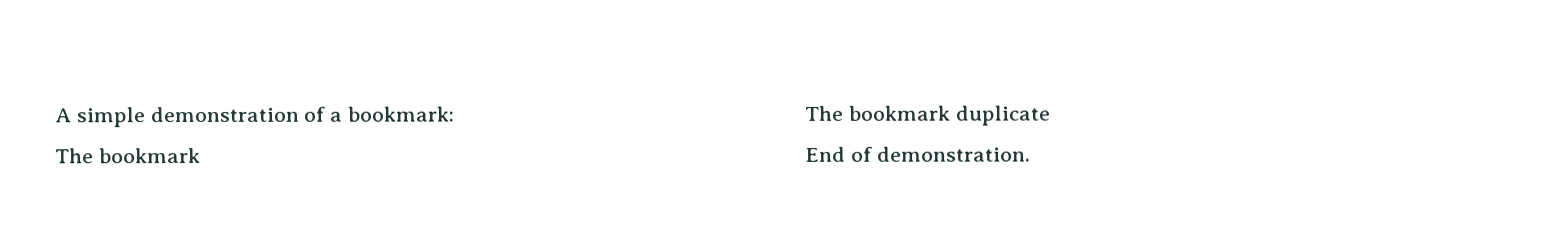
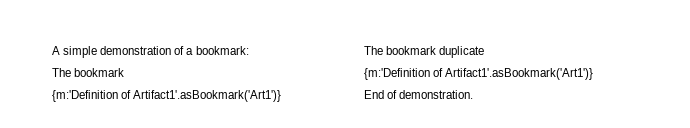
  A simple demonstration of a bookmark:
  The bookmark
+ {m:'Definition of Artifact1'.asBookmark('Art1')}
  The bookmark duplicate
+ {m:'Definition of Artifact1'.asBookmark('Art1')}

